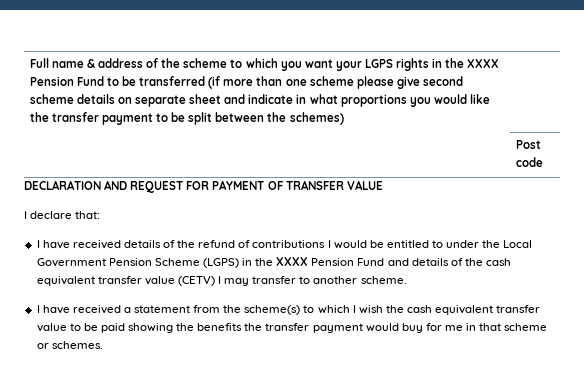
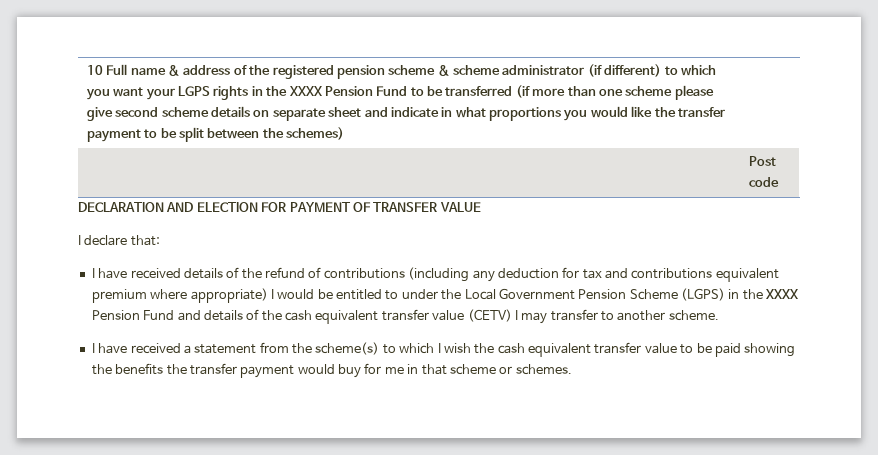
- Full name & address of the scheme to which you want your LGPS rights in the XXXX Pension Fund to be transferred (if more than one scheme please give second scheme details on separate sheet and indicate in what proportions you would like the transfer payment to be split between the schemes)
+ 10 Full name & address of the registered pension scheme & scheme administrator (if different) to which you want your LGPS rights in the XXXX Pension Fund to be transferred (if more than one scheme please give second scheme details on separate sheet and indicate in what proportions you would like the transfer payment to be split between the schemes)
- DECLARATION AND REQUEST FOR PAYMENT OF TRANSFER VALUE
+ DECLARATION AND ELECTION FOR PAYMENT OF TRANSFER VALUE
- I have received details of the refund of contributions I would be entitled to under the Local Government Pension Scheme (LGPS) in the XXXX Pension Fund and details of the cash equivalent transfer value (CETV) I may transfer to another scheme.
+ I have received details of the refund of contributions (including any deduction for tax and contributions equivalent premium where appropriate) I would be entitled to under the Local Government Pension Scheme (LGPS) in the XXXX Pension Fund and details of the cash equivalent transfer value (CETV) I may transfer to another scheme.

